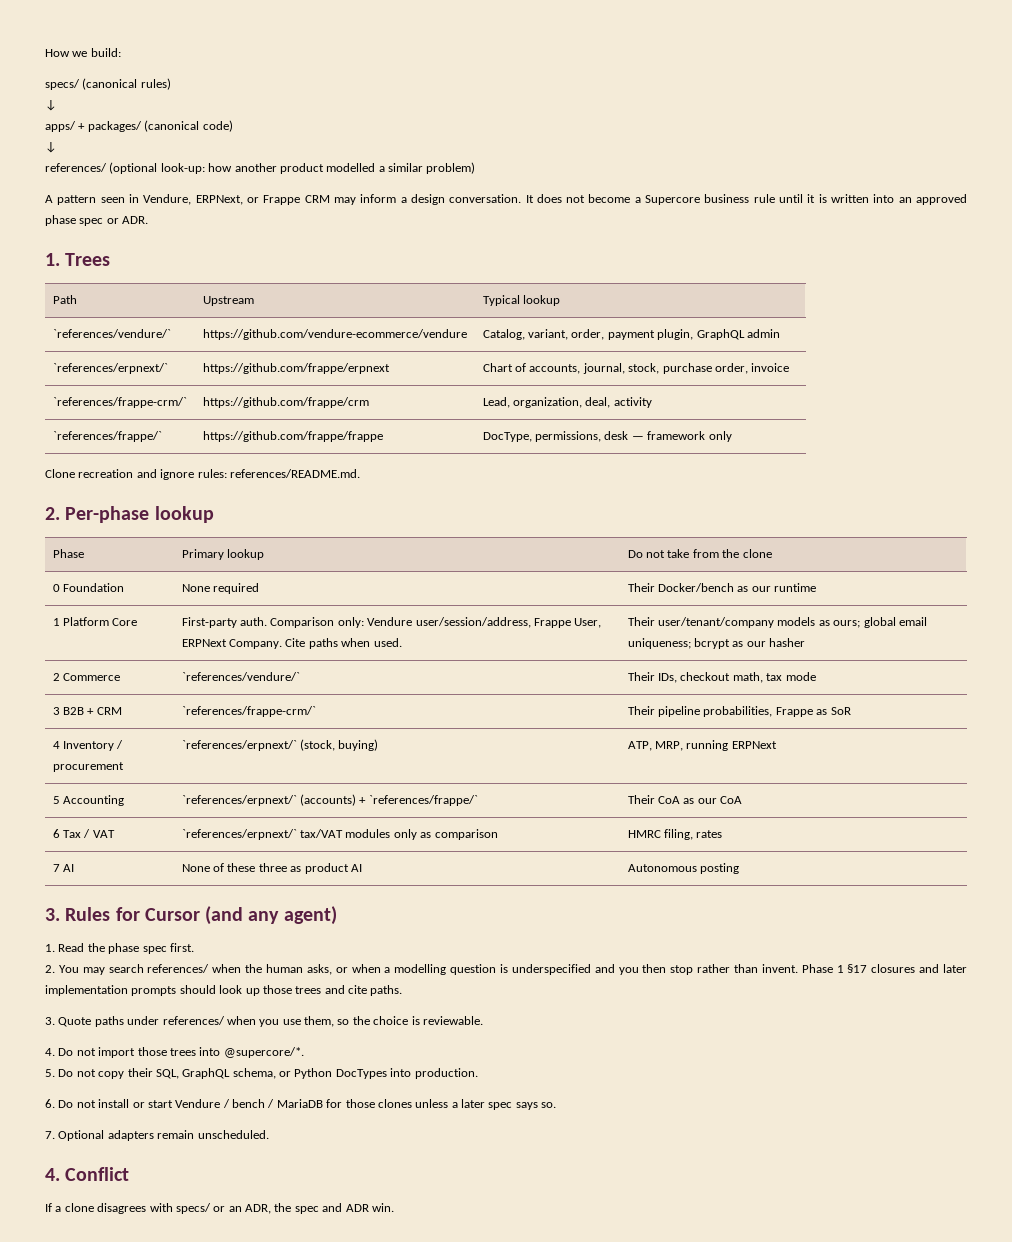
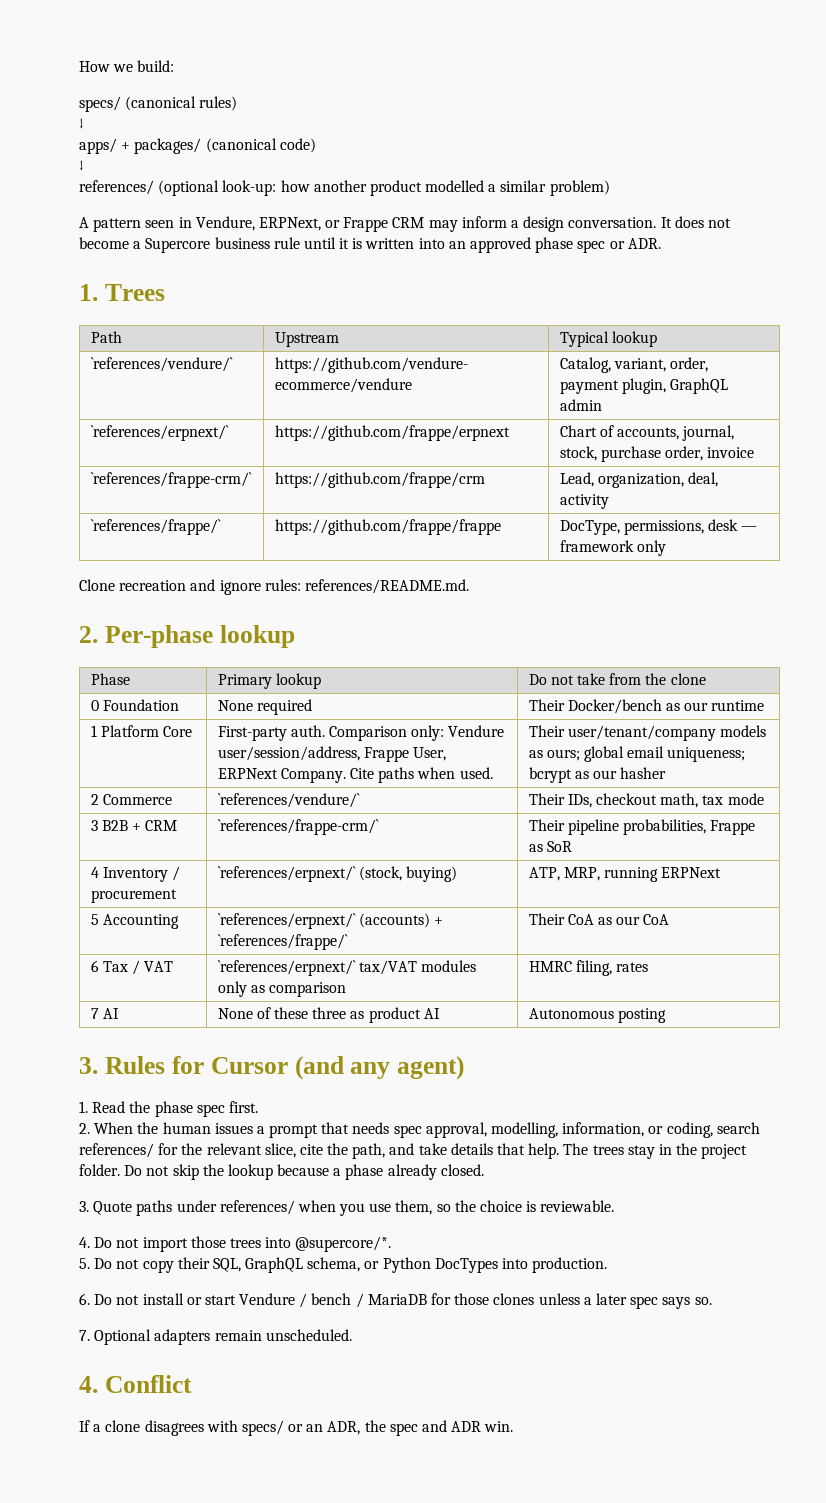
- 2. You may search references/ when the human asks, or when a modelling question is underspecified and you then stop rather than invent. Phase 1 §17 closures and later implementation prompts should look up those trees and cite paths.
+ 2. When the human issues a prompt that needs spec approval, modelling, information, or coding, search references/ for the relevant slice, cite the path, and take details that help. The trees stay in the project folder. Do not skip the lookup because a phase already closed.

